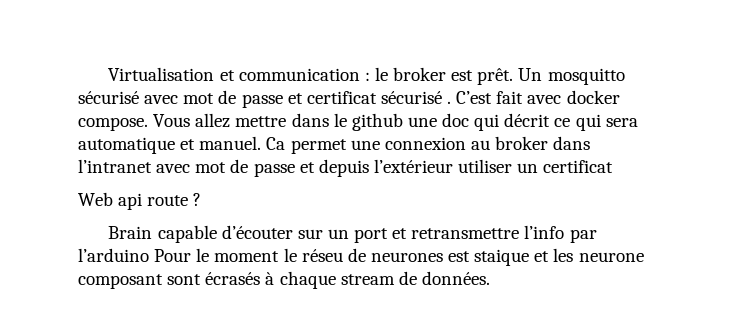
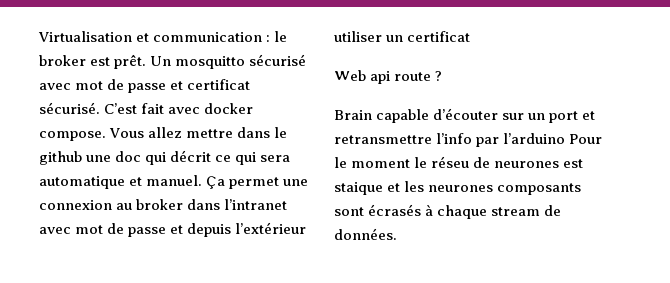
- Un mosquitto sécurisé avec mot de passe et certificat sécurisé .
+ Un mosquitto sécurisé avec mot de passe et certificat sécurisé.
- Ca permet une connexion au broker dans l’intranet avec mot de passe et depuis l’extérieur utiliser un certificat
+ Ça permet une connexion au broker dans l’intranet avec mot de passe et depuis l’extérieur utiliser un certificat
- Brain capable d’écouter sur un port et retransmettre l’info par l’arduino Pour le moment le réseu de neurones est staique et les neurone composant sont écrasés à chaque stream de données.
+ Brain capable d’écouter sur un port et retransmettre l’info par l’arduino Pour le moment le réseu de neurones est staique et les neurones composants sont écrasés à chaque stream de données.

